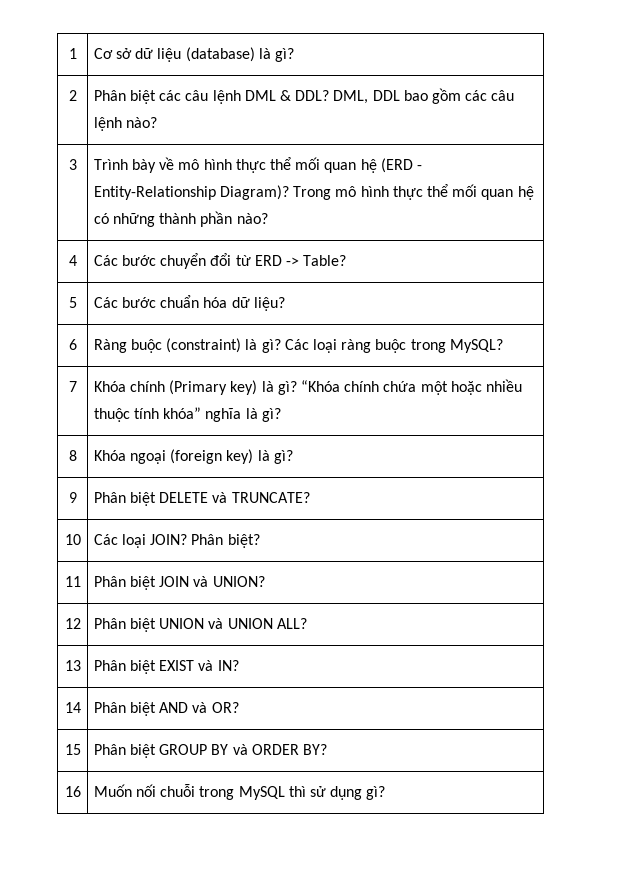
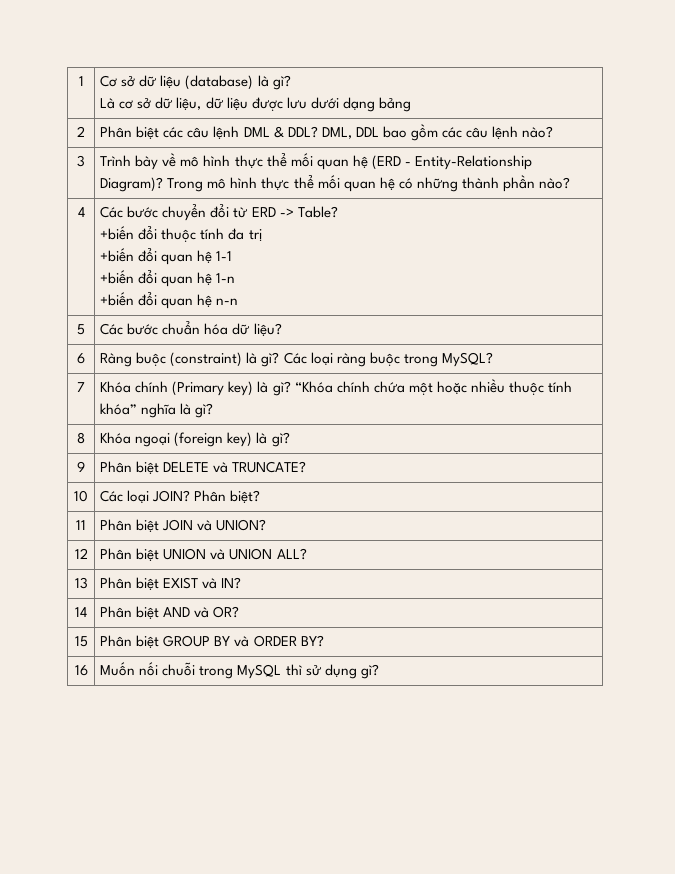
  1 | Cơ sở dữ liệu (database) là gì?
+ Là cơ sở dữ liệu, dữ liệu được lưu dưới dạng bảng
  4 | Các bước chuyển đổi từ ERD -> Table?
+ +biến đổi thuộc tính đa trị
+ +biến đổi quan hệ 1-1
+ +biến đổi quan hệ 1-n
+ +biến đổi quan hệ n-n

